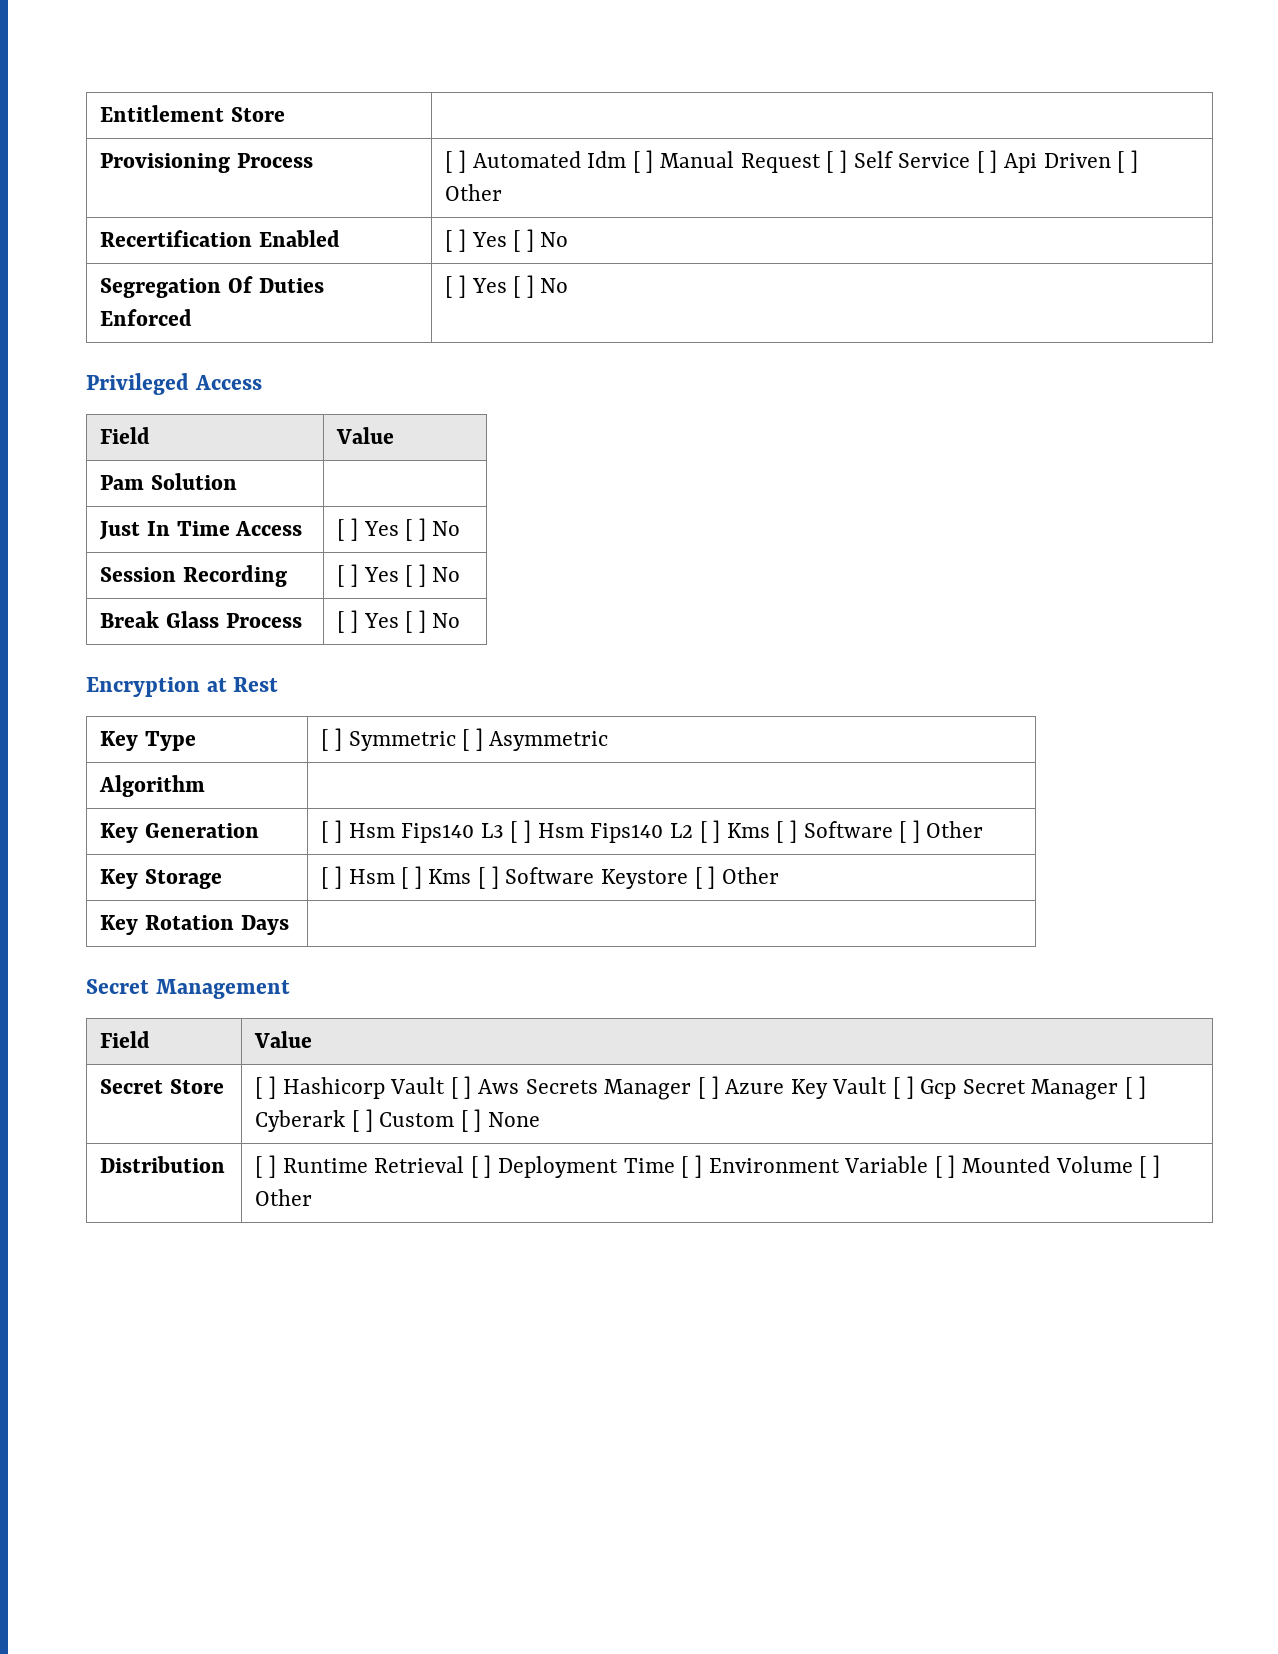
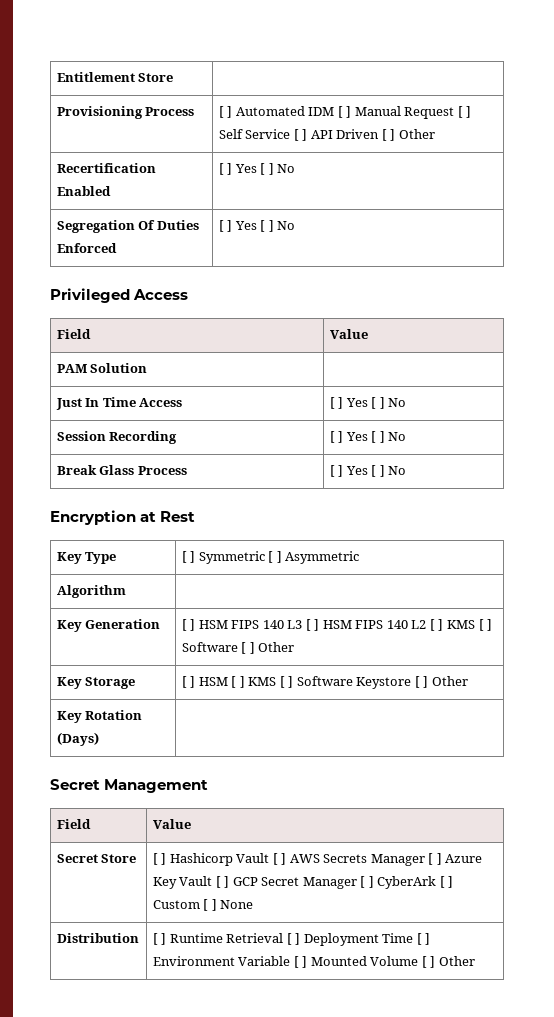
- Provisioning Process | [ ] Automated Idm [ ] Manual Request [ ] Self Service [ ] Api Driven [ ] Other
+ Provisioning Process | [ ] Automated IDM [ ] Manual Request [ ] Self Service [ ] API Driven [ ] Other
- Pam Solution |
+ PAM Solution |
- Key Generation | [ ] Hsm Fips140 L3 [ ] Hsm Fips140 L2 [ ] Kms [ ] Software [ ] Other
+ Key Generation | [ ] HSM FIPS 140 L3 [ ] HSM FIPS 140 L2 [ ] KMS [ ] Software [ ] Other
- Key Storage | [ ] Hsm [ ] Kms [ ] Software Keystore [ ] Other
+ Key Storage | [ ] HSM [ ] KMS [ ] Software Keystore [ ] Other
- Key Rotation Days |
+ Key Rotation (Days) |
- Secret Store | [ ] Hashicorp Vault [ ] Aws Secrets Manager [ ] Azure Key Vault [ ] Gcp Secret Manager [ ] Cyberark [ ] Custom [ ] None
+ Secret Store | [ ] Hashicorp Vault [ ] AWS Secrets Manager [ ] Azure Key Vault [ ] GCP Secret Manager [ ] CyberArk [ ] Custom [ ] None

